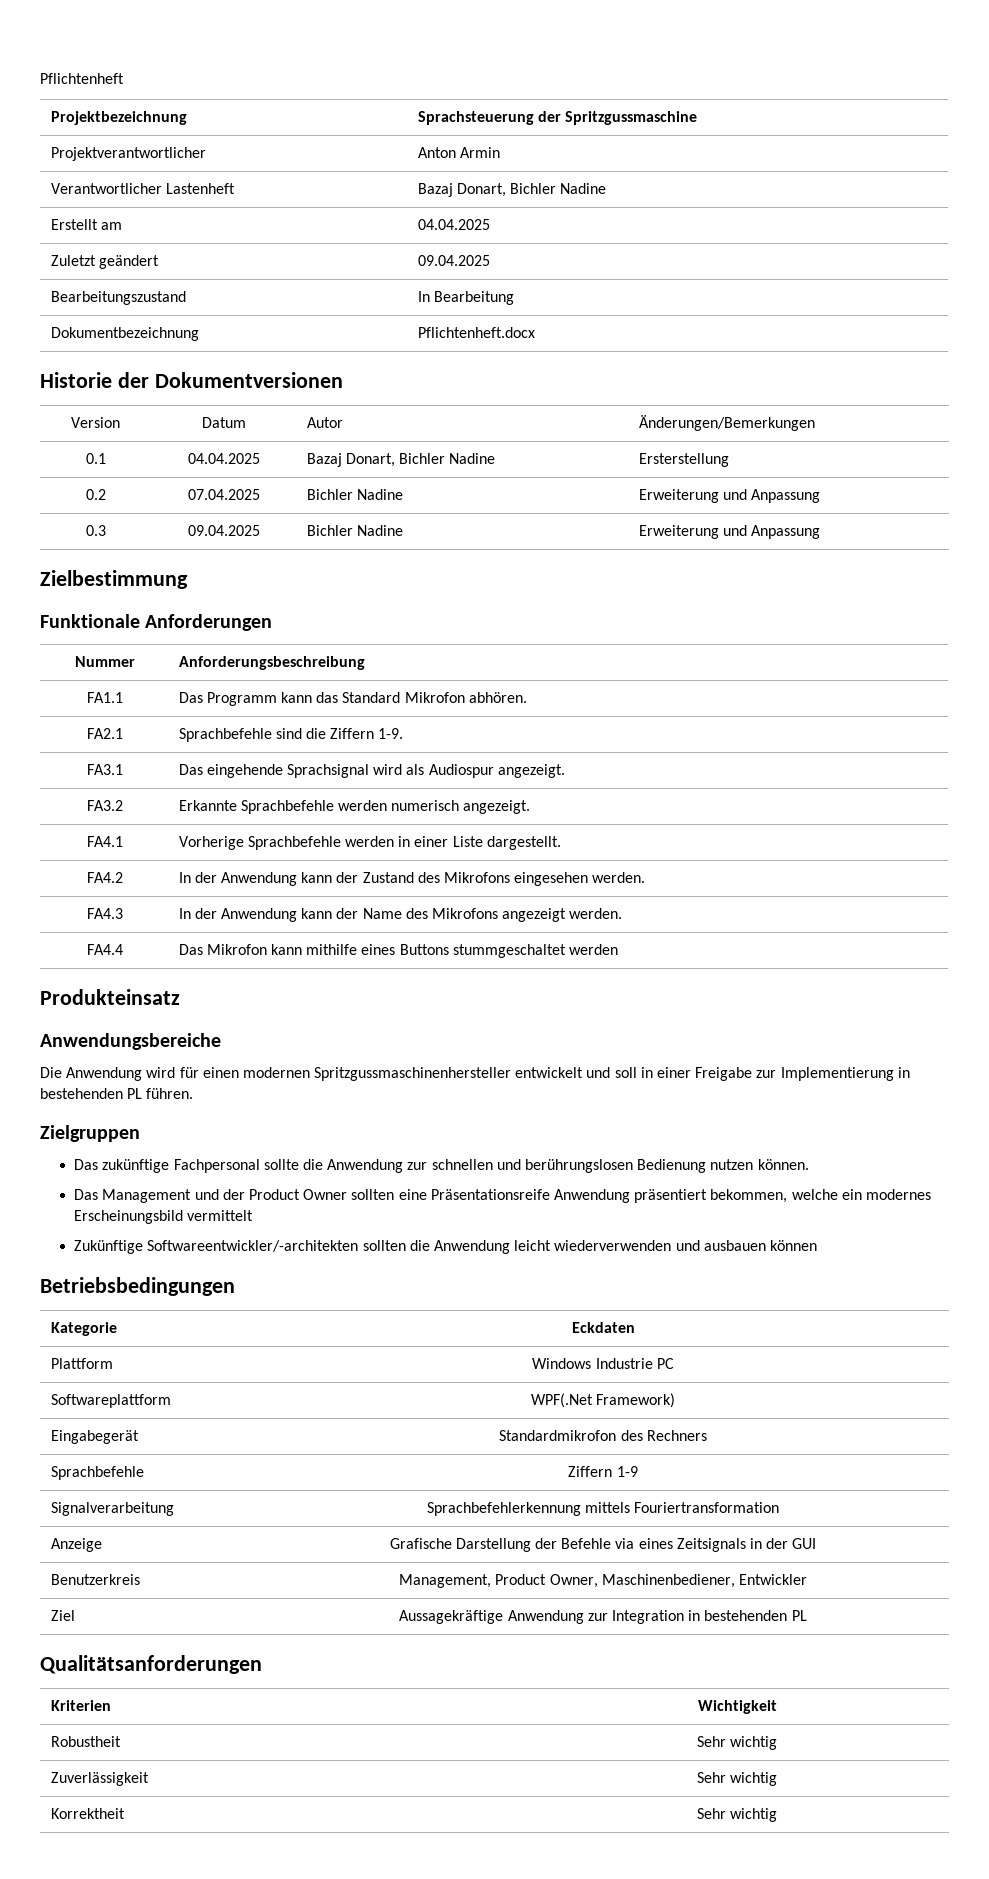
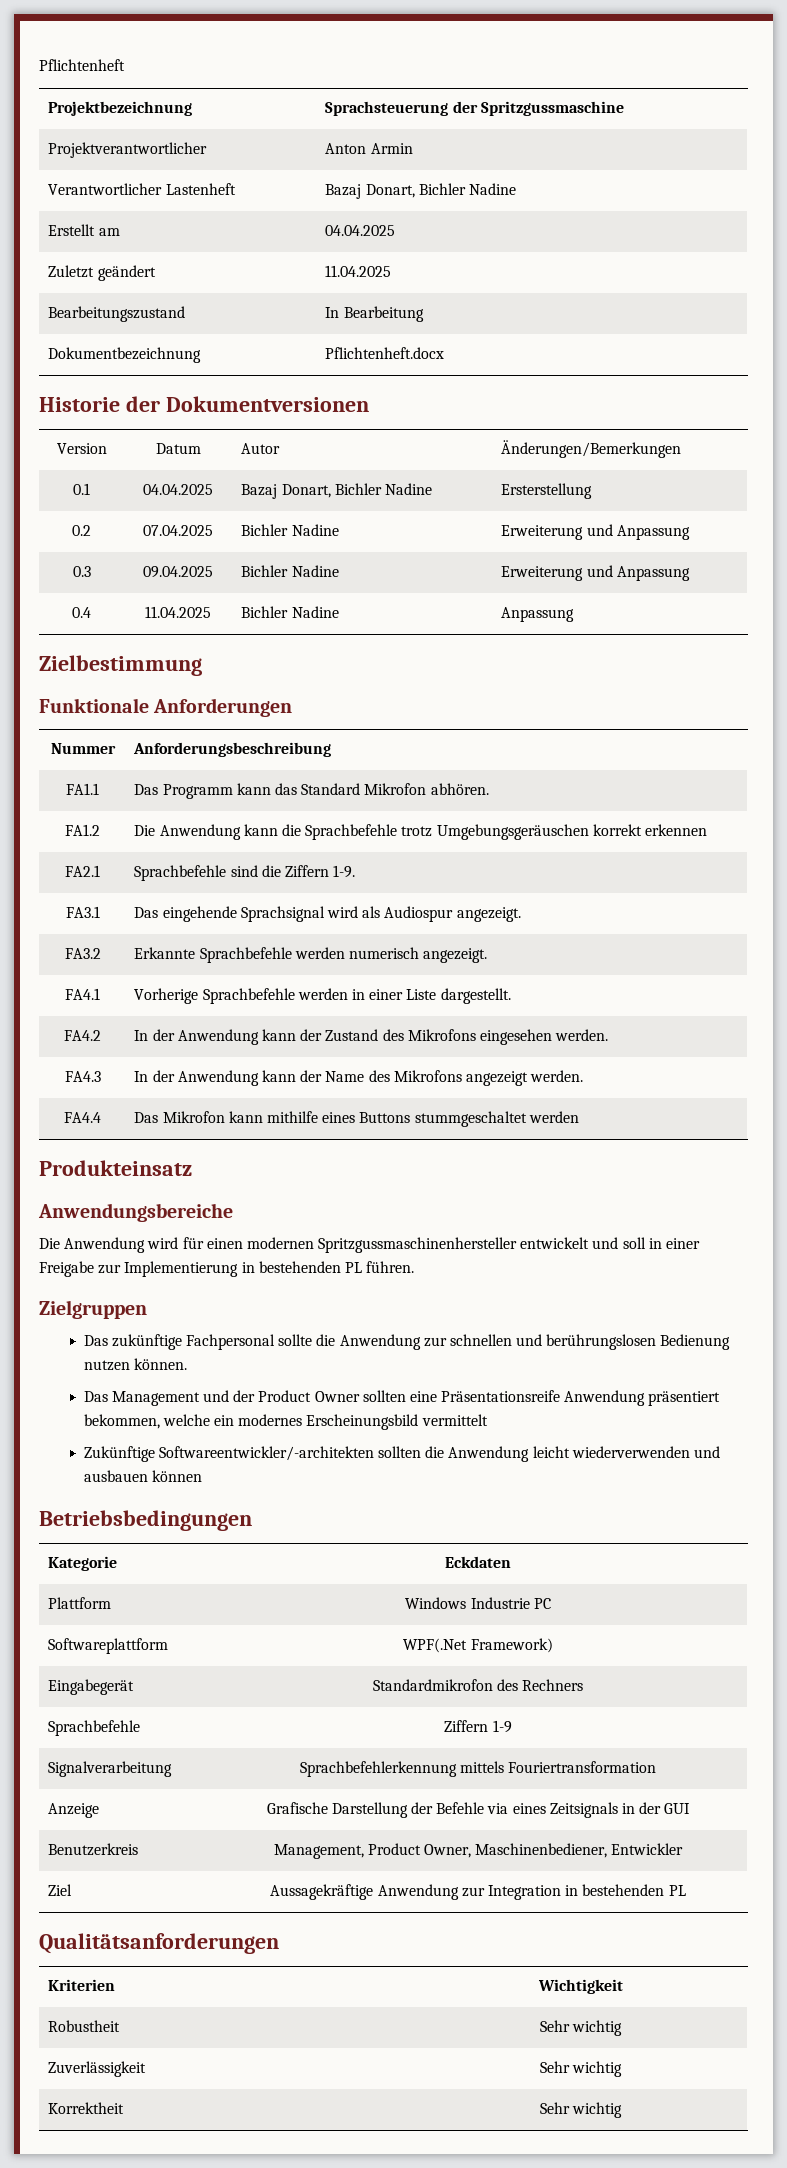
- Zuletzt geändert | 09.04.2025
+ Zuletzt geändert | 11.04.2025
+ 0.4 | 11.04.2025 | Bichler Nadine | Anpassung
+ FA1.2 | Die Anwendung kann die Sprachbefehle trotz Umgebungsgeräuschen korrekt erkennen

